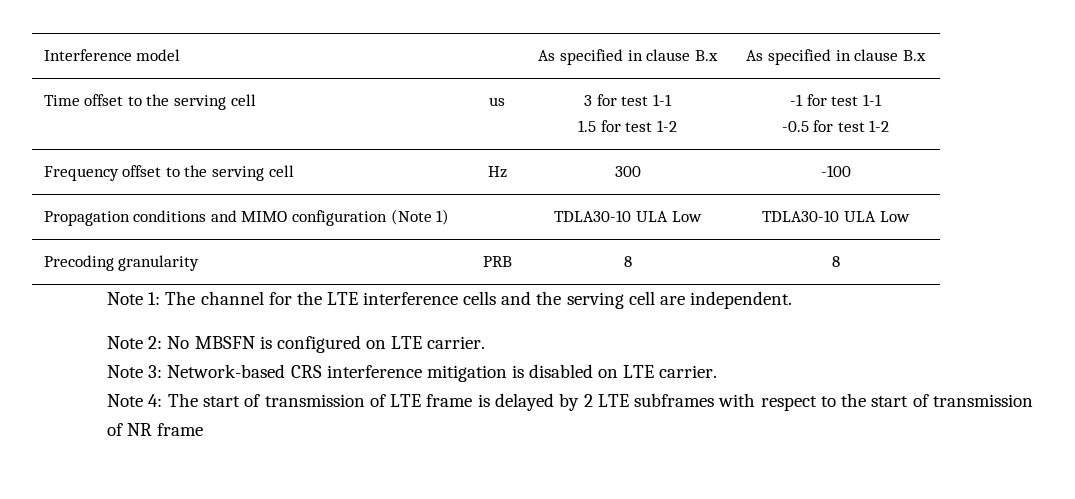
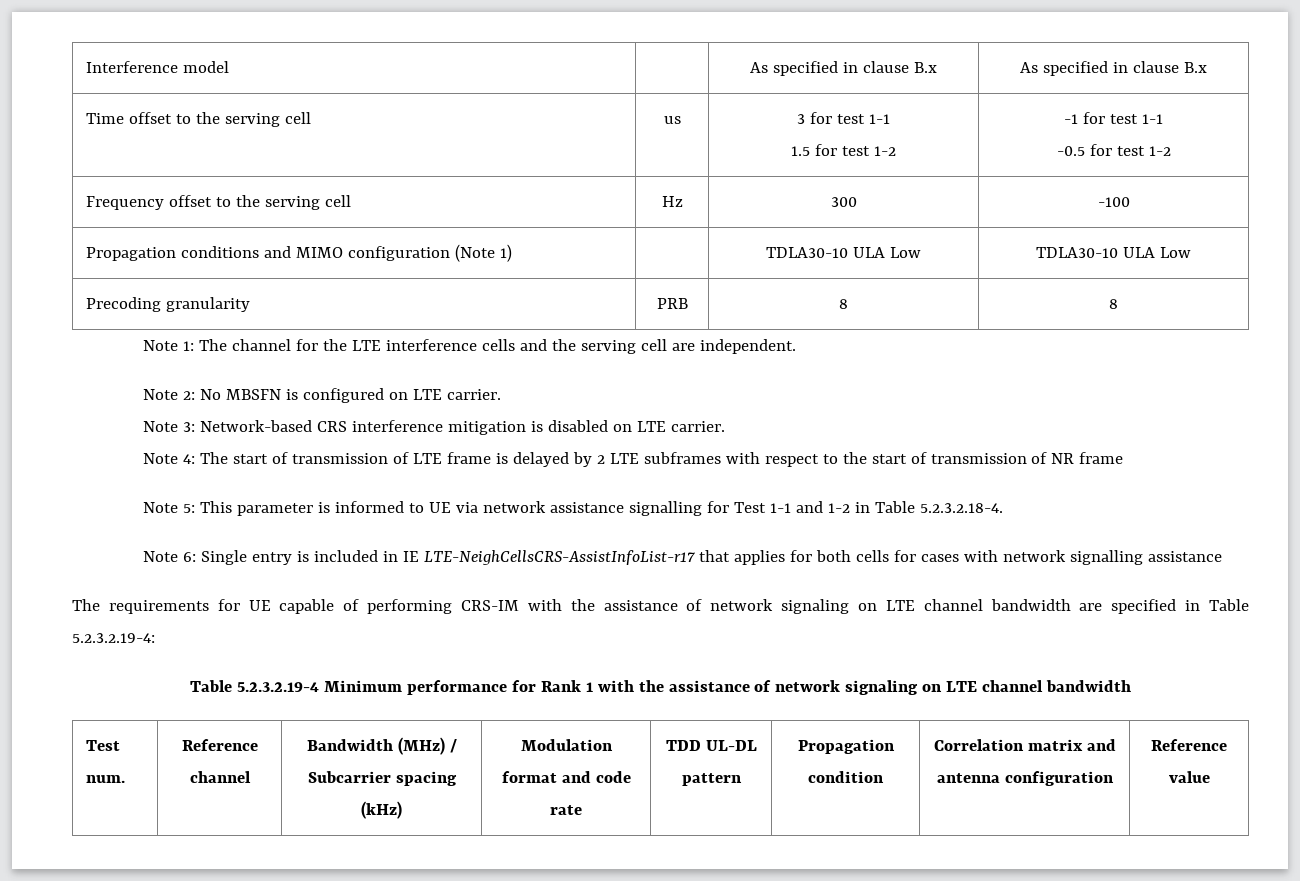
+ Note 5: This parameter is informed to UE via network assistance signalling for Test 1-1 and 1-2 in Table 5.2.3.2.18-4.
+ Note 6: Single entry is included in IE LTE-NeighCellsCRS-AssistInfoList-r17 that applies for both cells for cases with network signalling assistance
+ The requirements for UE capable of performing CRS-IM with the assistance of network signaling on LTE channel bandwidth are specified in Table 5.2.3.2.19-4:
+ Table 5.2.3.2.19-4 Minimum performance for Rank 1 with the assistance of network signaling on LTE channel bandwidth
+ Test num. | Reference channel | Bandwidth (MHz) / Subcarrier spacing (kHz) | Modulation format and code rate | TDD UL-DL pattern | Propagation condition | Correlation matrix and antenna configuration | Reference value

